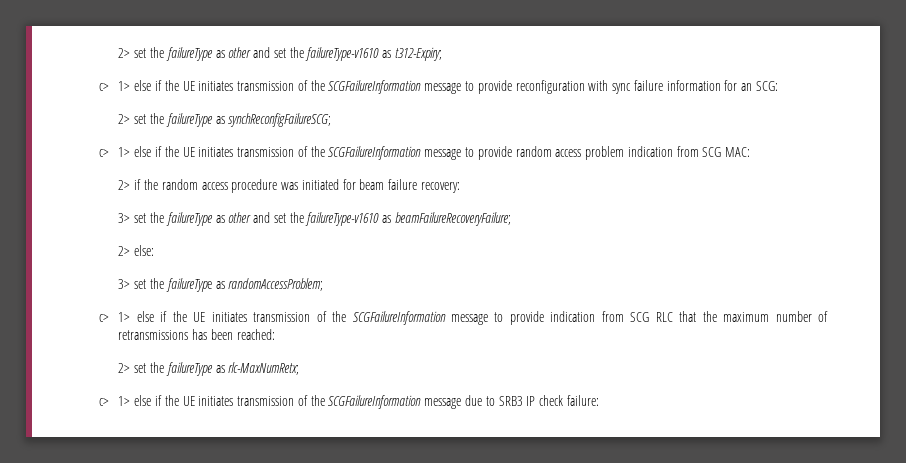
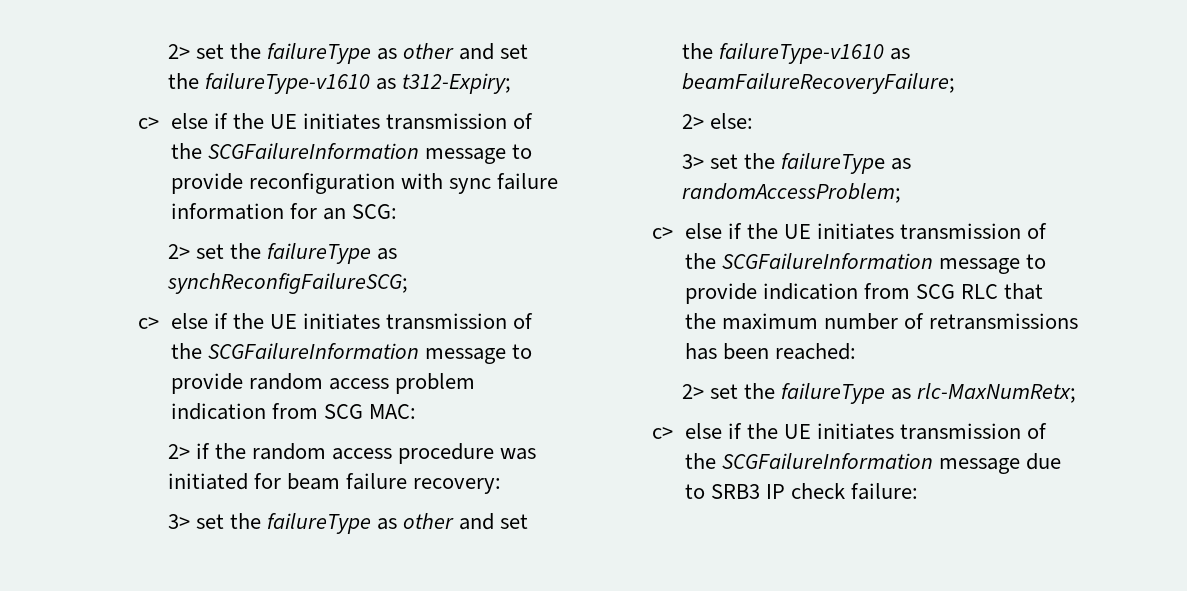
- c> 1> else if the UE initiates transmission of the SCGFailureInformation message to provide reconfiguration with sync failure information for an SCG:
+ c> else if the UE initiates transmission of the SCGFailureInformation message to provide reconfiguration with sync failure information for an SCG:
- c> 1> else if the UE initiates transmission of the SCGFailureInformation message to provide random access problem indication from SCG MAC:
+ c> else if the UE initiates transmission of the SCGFailureInformation message to provide random access problem indication from SCG MAC:
- c> 1> else if the UE initiates transmission of the SCGFailureInformation message to provide indication from SCG RLC that the maximum number of retransmissions has been reached:
+ c> else if the UE initiates transmission of the SCGFailureInformation message to provide indication from SCG RLC that the maximum number of retransmissions has been reached:
- c> 1> else if the UE initiates transmission of the SCGFailureInformation message due to SRB3 IP check failure:
+ c> else if the UE initiates transmission of the SCGFailureInformation message due to SRB3 IP check failure:

